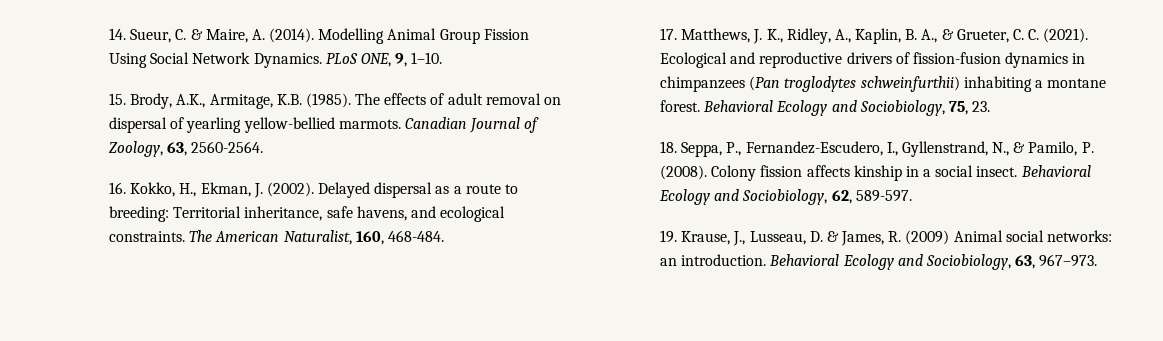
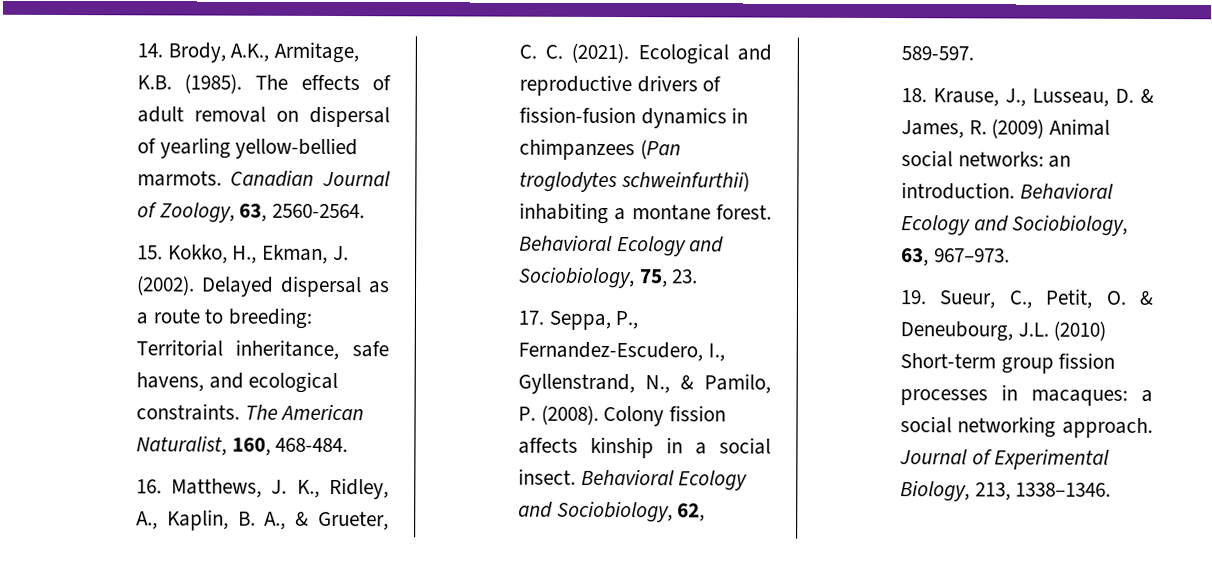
- 14. Sueur, C. & Maire, A. (2014). Modelling Animal Group Fission Using Social Network Dynamics. PLoS ONE, 9, 1–10.
- 15. Brody, A.K., Armitage, K.B. (1985).
+ 14. Brody, A.K., Armitage, K.B. (1985).
- 16. Kokko, H., Ekman, J. (2002).
+ 15. Kokko, H., Ekman, J. (2002).
- 17. Matthews, J. K., Ridley, A., Kaplin, B. A., & Grueter, C. C. (2021).
+ 16. Matthews, J. K., Ridley, A., Kaplin, B. A., & Grueter, C. C. (2021).
- 18. Seppa, P., Fernandez-Escudero, I., Gyllenstrand, N., & Pamilo, P. (2008).
+ 17. Seppa, P., Fernandez-Escudero, I., Gyllenstrand, N., & Pamilo, P. (2008).
- 19. Krause, J., Lusseau, D. & James, R. (2009) Animal social networks: an introduction.
+ 18. Krause, J., Lusseau, D. & James, R. (2009) Animal social networks: an introduction.
+ 19. Sueur, C., Petit, O. & Deneubourg, J.L. (2010) Short-term group fission processes in macaques: a social networking approach. Journal of Experimental Biology, 213, 1338–1346.

